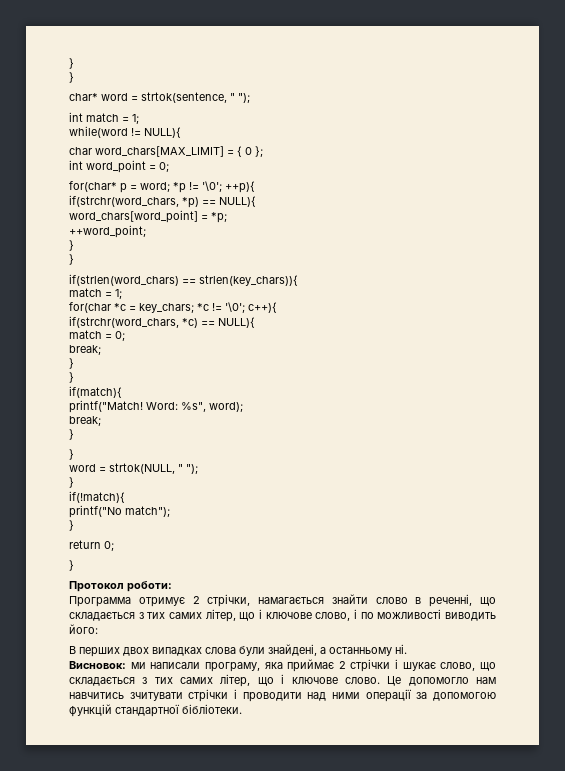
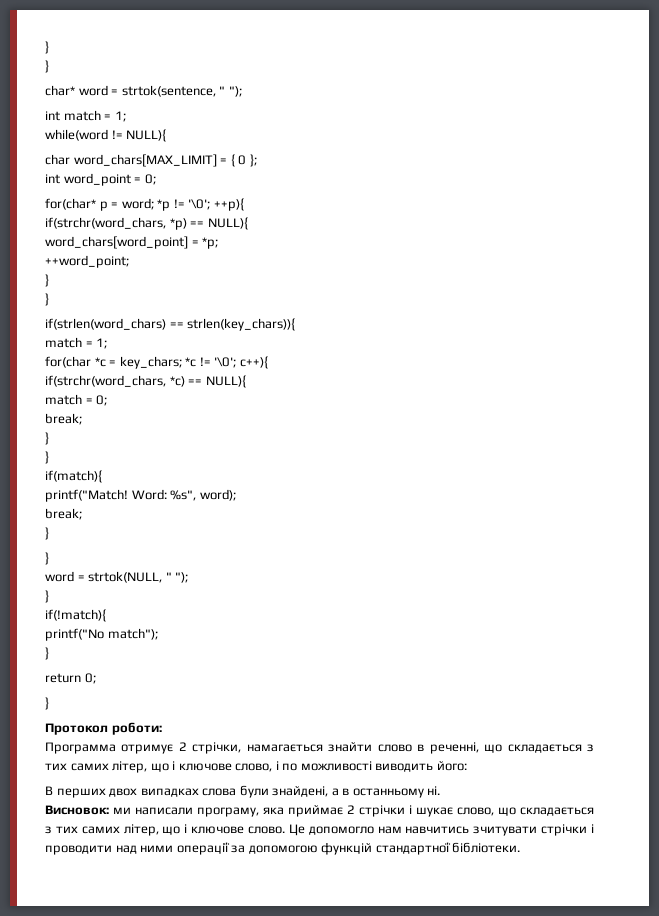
- В перших двох випадках слова були знайдені, а останньому ні.
+ В перших двох випадках слова були знайдені, а в останньому ні.

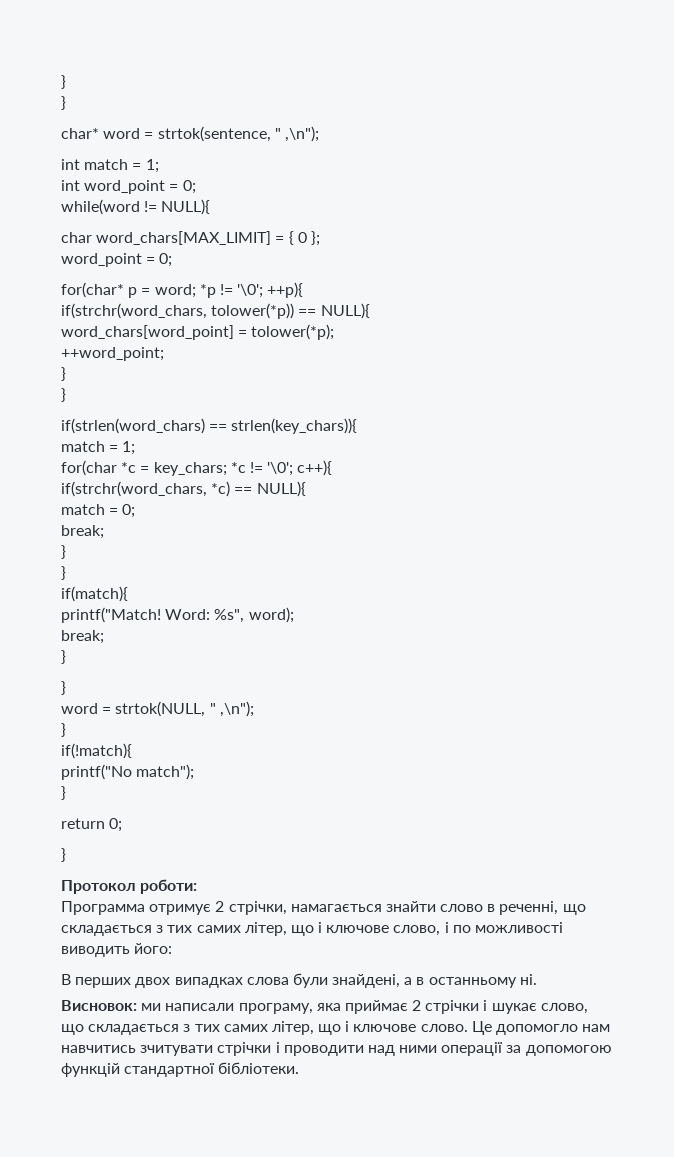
- char* word = strtok(sentence, " ");
+ char* word = strtok(sentence, " ,\n");
+ int word_point = 0;
  char word_chars[MAX_LIMIT] = { 0 };
- int word_point = 0;
+ word_point = 0;
- if(strchr(word_chars, *p) == NULL){
+ if(strchr(word_chars, tolower(*p)) == NULL){
- word_chars[word_point] = *p;
+ word_chars[word_point] = tolower(*p);
- word = strtok(NULL, " ");
+ word = strtok(NULL, " ,\n");

